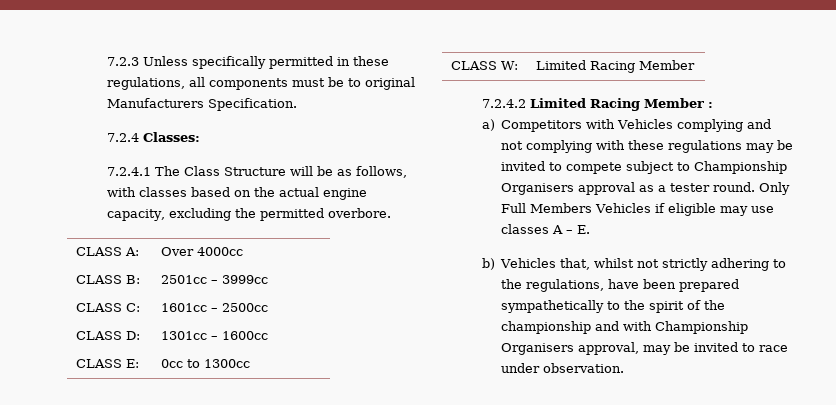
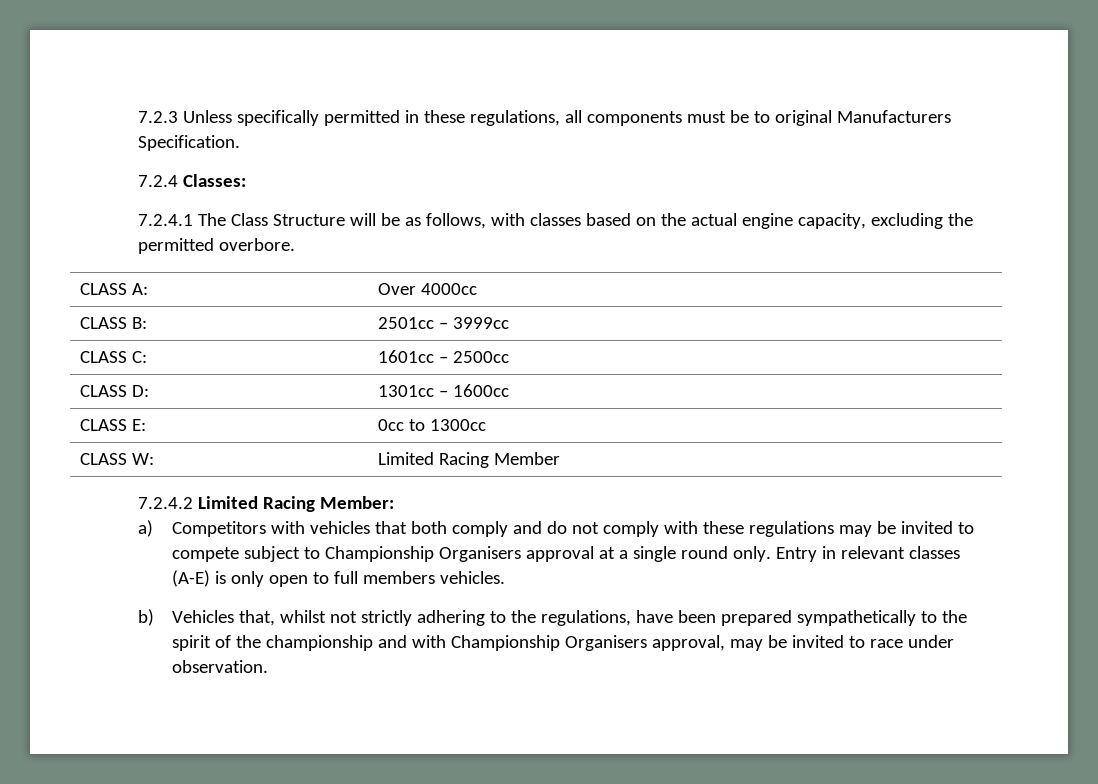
- 7.2.4.2 Limited Racing Member :
+ 7.2.4.2 Limited Racing Member:
- a) Competitors with Vehicles complying and not complying with these regulations may be invited to compete subject to Championship Organisers approval as a tester round. Only Full Members Vehicles if eligible may use classes A – E.
+ a) Competitors with vehicles that both comply and do not comply with these regulations may be invited to compete subject to Championship Organisers approval at a single round only. Entry in relevant classes (A-E) is only open to full members vehicles.

